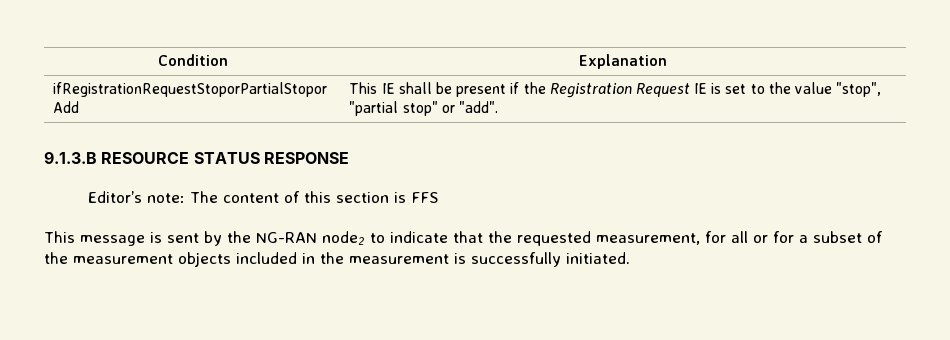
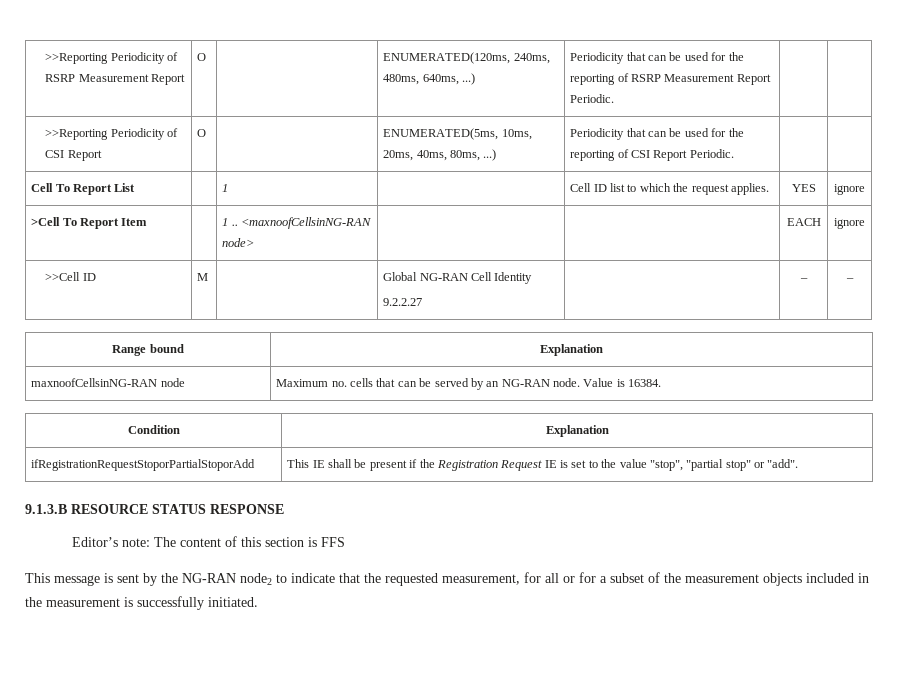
+ >>Reporting Periodicity of RSRP Measurement Report | O | | ENUMERATED(120ms, 240ms, 480ms, 640ms, ...) | Periodicity that can be used for the reporting of RSRP Measurement Report Periodic. | |
+ >>Reporting Periodicity of CSI Report | O | | ENUMERATED(5ms, 10ms, 20ms, 40ms, 80ms, ...) | Periodicity that can be used for the reporting of CSI Report Periodic. | |
+ Cell To Report List | | 1 | | Cell ID list to which the request applies. | YES | ignore
+ >Cell To Report Item | | 1 .. <maxnoofCellsinNG-RAN node> | | | EACH | ignore
+ >>Cell ID | M | | Global NG-RAN Cell Identity
+ 9.2.2.27 | | – | –
+ Range bound | Explanation
+ maxnoofCellsinNG-RAN node | Maximum no. cells that can be served by an NG-RAN node. Value is 16384.

